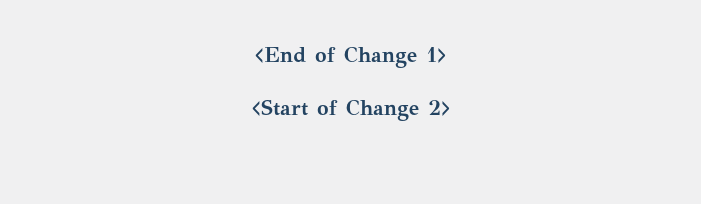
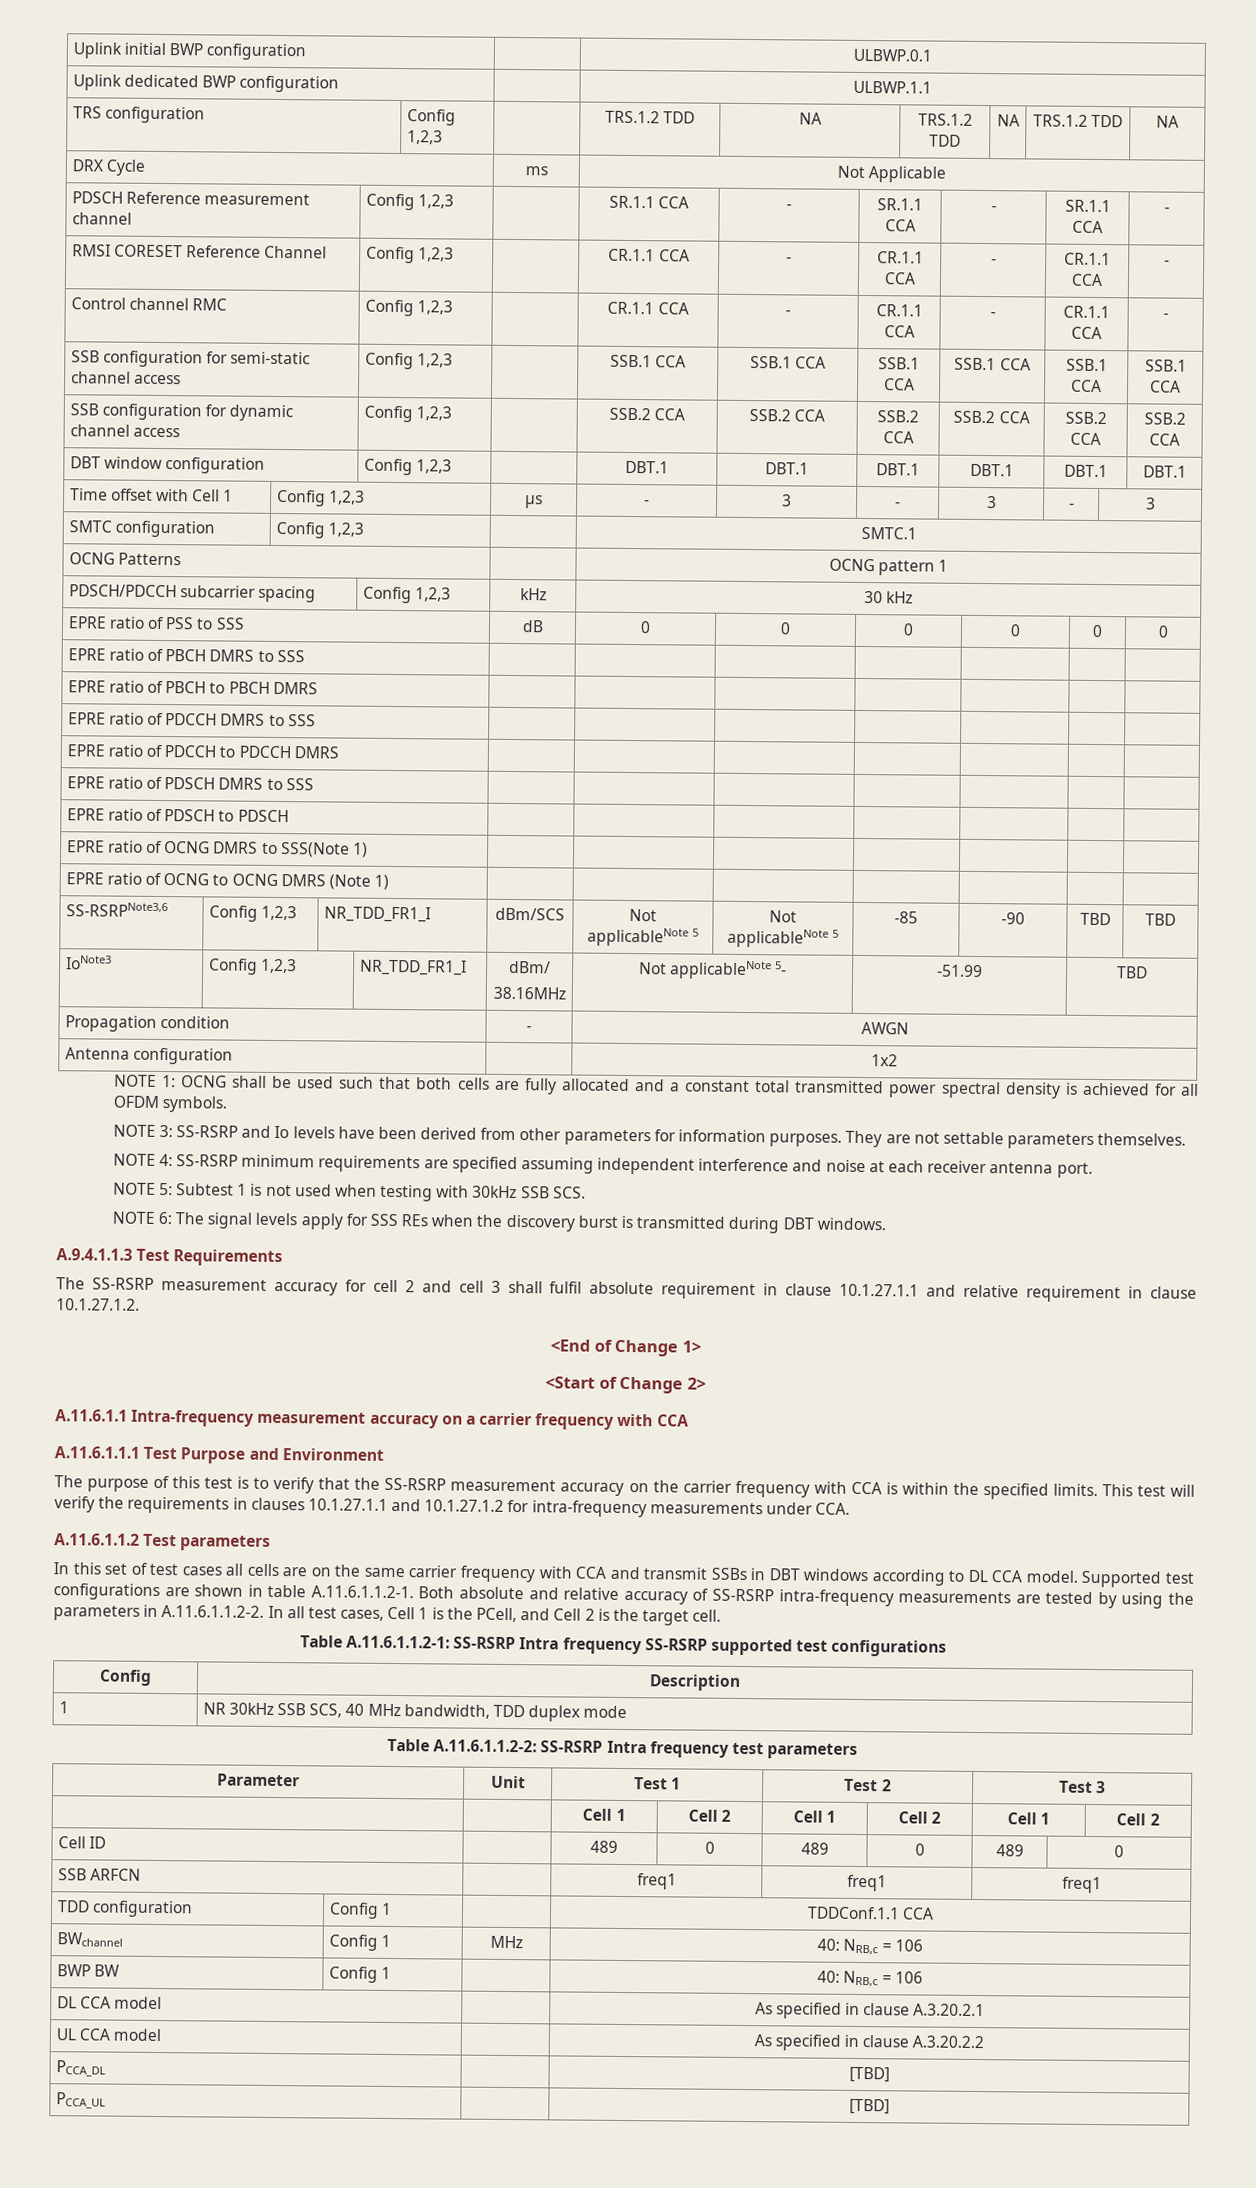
+ Uplink initial BWP configuration | | ULBWP.0.1
+ Uplink dedicated BWP configuration | | ULBWP.1.1
+ TRS configuration | Config 1,2,3 | | TRS.1.2 TDD | NA | TRS.1.2 TDD | NA | TRS.1.2 TDD | NA
+ DRX Cycle | ms | Not Applicable
+ PDSCH Reference measurement channel | Config 1,2,3 | | SR.1.1 CCA | - | SR.1.1 CCA | - | SR.1.1 CCA | -
+ RMSI CORESET Reference Channel | Config 1,2,3 | | CR.1.1 CCA | - | CR.1.1 CCA | - | CR.1.1 CCA | -
+ Control channel RMC | Config 1,2,3 | | CR.1.1 CCA | - | CR.1.1 CCA | - | CR.1.1 CCA | -
+ SSB configuration for semi-static channel access | Config 1,2,3 | | SSB.1 CCA | SSB.1 CCA | SSB.1 CCA | SSB.1 CCA | SSB.1 CCA | SSB.1 CCA
+ SSB configuration for dynamic channel access | Config 1,2,3 | | SSB.2 CCA | SSB.2 CCA | SSB.2 CCA | SSB.2 CCA | SSB.2 CCA | SSB.2 CCA
+ DBT window configuration | Config 1,2,3 | | DBT.1 | DBT.1 | DBT.1 | DBT.1 | DBT.1 | DBT.1
+ Time offset with Cell 1 | Config 1,2,3 | μs | - | 3 | - | 3 | - | 3
+ SMTC configuration | Config 1,2,3 | | SMTC.1
+ OCNG Patterns | | OCNG pattern 1
+ PDSCH/PDCCH subcarrier spacing | Config 1,2,3 | kHz | 30 kHz
+ EPRE ratio of PSS to SSS | dB | 0 | 0 | 0 | 0 | 0 | 0
+ EPRE ratio of PBCH DMRS to SSS | | | | | | |
+ EPRE ratio of PBCH to PBCH DMRS | | | | | | |
+ EPRE ratio of PDCCH DMRS to SSS | | | | | | |
+ EPRE ratio of PDCCH to PDCCH DMRS | | | | | | |
+ EPRE ratio of PDSCH DMRS to SSS | | | | | | |
+ EPRE ratio of PDSCH to PDSCH | | | | | | |
+ EPRE ratio of OCNG DMRS to SSS(Note 1) | | | | | | |
+ EPRE ratio of OCNG to OCNG DMRS (Note 1) | | | | | | |
+ SS-RSRPNote3,6 | Config 1,2,3 | NR_TDD_FR1_I | dBm/SCS | Not applicableNote 5 | Not applicableNote 5 | -85 | -90 | TBD | TBD
+ IoNote3 | Config 1,2,3 | NR_TDD_FR1_I | dBm/
+ 38.16MHz | Not applicableNote 5- | -51.99 | TBD
+ Propagation condition | - | AWGN
+ Antenna configuration | | 1x2
+ NOTE 1: OCNG shall be used such that both cells are fully allocated and a constant total transmitted power spectral density is achieved for all OFDM symbols.
+ NOTE 3: SS-RSRP and Io levels have been derived from other parameters for information purposes. They are not settable parameters themselves.
+ NOTE 4: SS-RSRP minimum requirements are specified assuming independent interference and noise at each receiver antenna port.
+ NOTE 5: Subtest 1 is not used when testing with 30kHz SSB SCS.
+ NOTE 6: The signal levels apply for SSS REs when the discovery burst is transmitted during DBT windows.
+ A.9.4.1.1.3 Test Requirements
+ The SS-RSRP measurement accuracy for cell 2 and cell 3 shall fulfil absolute requirement in clause 10.1.27.1.1 and relative requirement in clause 10.1.27.1.2.
+ A.11.6.1.1 Intra-frequency measurement accuracy on a carrier frequency with CCA
+ A.11.6.1.1.1 Test Purpose and Environment
+ The purpose of this test is to verify that the SS-RSRP measurement accuracy on the carrier frequency with CCA is within the specified limits. This test will verify the requirements in clauses 10.1.27.1.1 and 10.1.27.1.2 for intra-frequency measurements under CCA.
+ A.11.6.1.1.2 Test parameters
+ In this set of test cases all cells are on the same carrier frequency with CCA and transmit SSBs in DBT windows according to DL CCA model. Supported test configurations are shown in table A.11.6.1.1.2-1. Both absolute and relative accuracy of SS-RSRP intra-frequency measurements are tested by using the parameters in A.11.6.1.1.2-2. In all test cases, Cell 1 is the PCell, and Cell 2 is the target cell.
+ Table A.11.6.1.1.2-1: SS-RSRP Intra frequency SS-RSRP supported test configurations
+ Config | Description
+ 1 | NR 30kHz SSB SCS, 40 MHz bandwidth, TDD duplex mode
+ Table A.11.6.1.1.2-2: SS-RSRP Intra frequency test parameters
+ Parameter | Unit | Test 1 | Test 2 | Test 3
+ | | Cell 1 | Cell 2 | Cell 1 | Cell 2 | Cell 1 | Cell 2
+ Cell ID | | 489 | 0 | 489 | 0 | 489 | 0
+ SSB ARFCN | | freq1 | freq1 | freq1
+ TDD configuration | Config 1 | | TDDConf.1.1 CCA
+ BWchannel | Config 1 | MHz | 40: NRB,c = 106
+ BWP BW | Config 1 | | 40: NRB,c = 106
+ DL CCA model | | As specified in clause A.3.20.2.1
+ UL CCA model | | As specified in clause A.3.20.2.2
+ PCCA_DL | | [TBD]
+ PCCA_UL | | [TBD]

